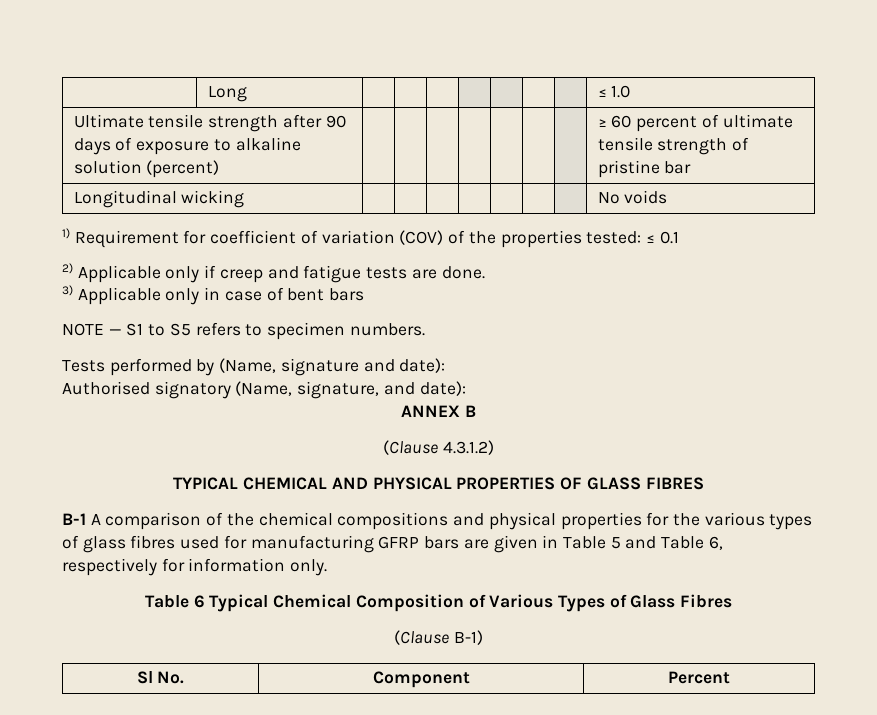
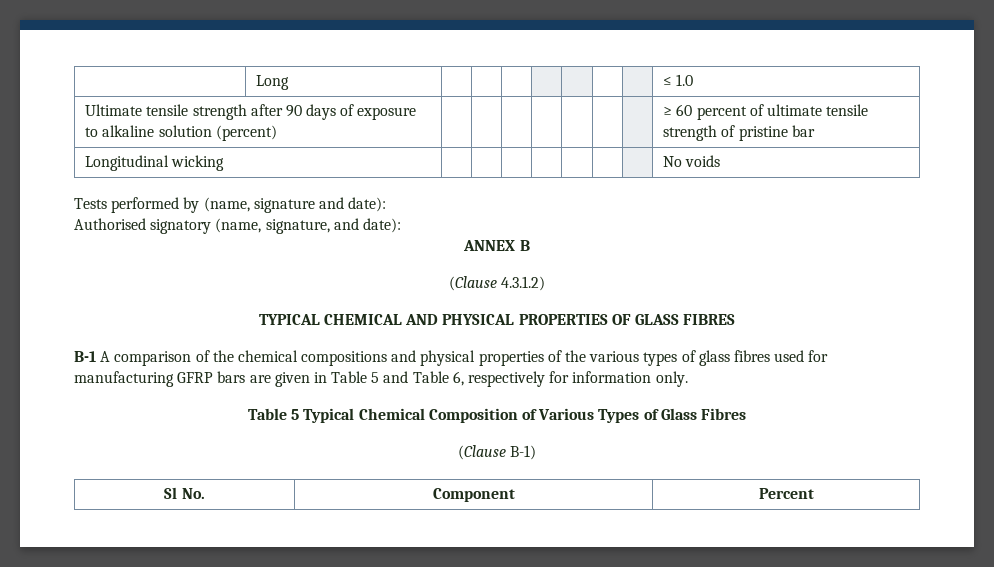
- 1) Requirement for coefficient of variation (COV) of the properties tested: ≤ 0.1
- 2) Applicable only if creep and fatigue tests are done.
- 3) Applicable only in case of bent bars
- NOTE — S1 to S5 refers to specimen numbers.
- Tests performed by (Name, signature and date):
+ Tests performed by (name, signature and date):
- Authorised signatory (Name, signature, and date):
+ Authorised signatory (name, signature, and date):
- B-1 A comparison of the chemical compositions and physical properties for the various types of glass fibres used for manufacturing GFRP bars are given in Table 5 and Table 6, respectively for information only.
+ B-1 A comparison of the chemical compositions and physical properties of the various types of glass fibres used for manufacturing GFRP bars are given in Table 5 and Table 6, respectively for information only.
- Table 6 Typical Chemical Composition of Various Types of Glass Fibres
+ Table 5 Typical Chemical Composition of Various Types of Glass Fibres

